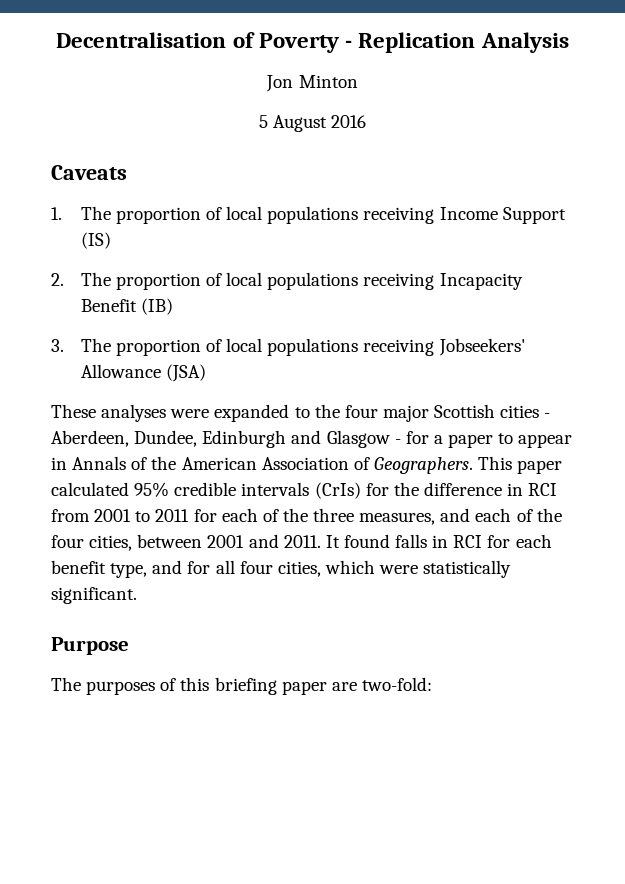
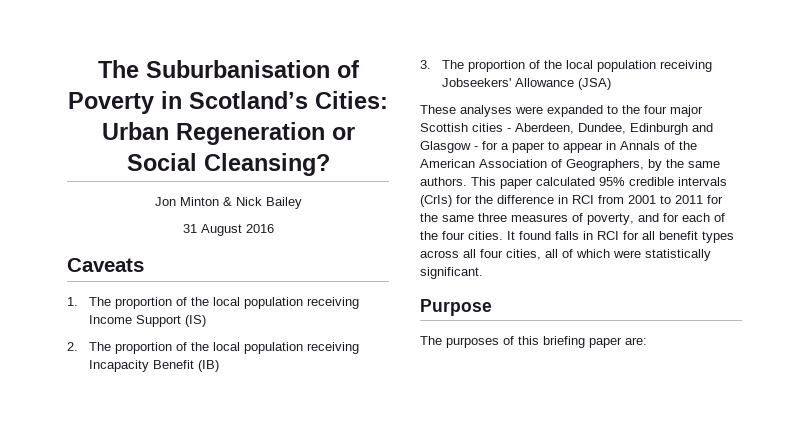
- Decentralisation of Poverty - Replication Analysis
- Jon Minton
- 5 August 2016
+ The Suburbanisation of Poverty in Scotland’s Cities: Urban Regeneration or Social Cleansing?
+ Jon Minton & Nick Bailey
+ 31 August 2016
- 1. The proportion of local populations receiving Income Support (IS)
+ 1. The proportion of the local population receiving Income Support (IS)
- 2. The proportion of local populations receiving Incapacity Benefit (IB)
+ 2. The proportion of the local population receiving Incapacity Benefit (IB)
- 3. The proportion of local populations receiving Jobseekers' Allowance (JSA)
+ 3. The proportion of the local population receiving Jobseekers' Allowance (JSA)
- These analyses were expanded to the four major Scottish cities - Aberdeen, Dundee, Edinburgh and Glasgow - for a paper to appear in Annals of the American Association of Geographers.
+ These analyses were expanded to the four major Scottish cities - Aberdeen, Dundee, Edinburgh and Glasgow - for a paper to appear in Annals of the American Association of Geographers, by the same authors.
- This paper calculated 95% credible intervals (CrIs) for the difference in RCI from 2001 to 2011 for each of the three measures, and each of the four cities, between 2001 and 2011.
+ This paper calculated 95% credible intervals (CrIs) for the difference in RCI from 2001 to 2011 for the same three measures of poverty, and for each of the four cities.
- It found falls in RCI for each benefit type, and for all four cities, which were statistically significant.
+ It found falls in RCI for all benefit types across all four cities, all of which were statistically significant.
- The purposes of this briefing paper are two-fold:
+ The purposes of this briefing paper are:

